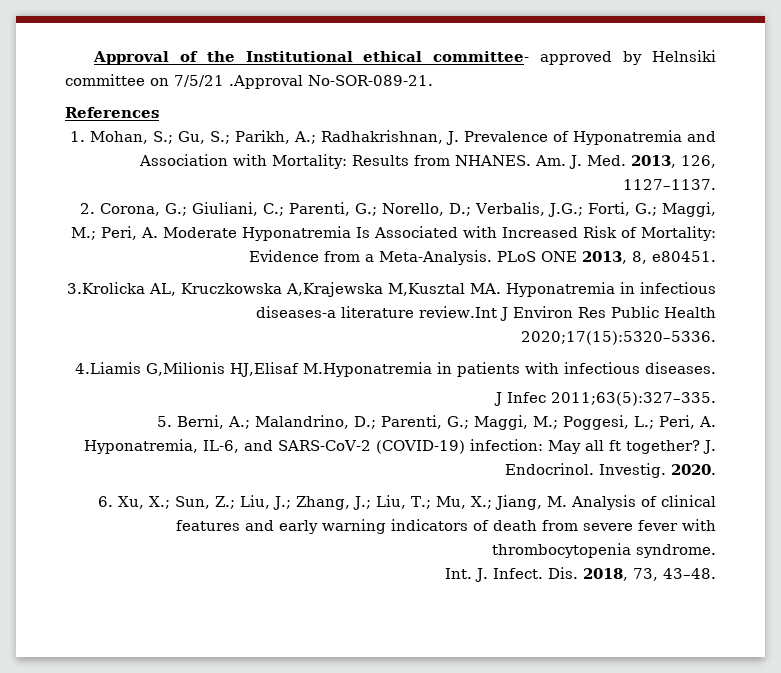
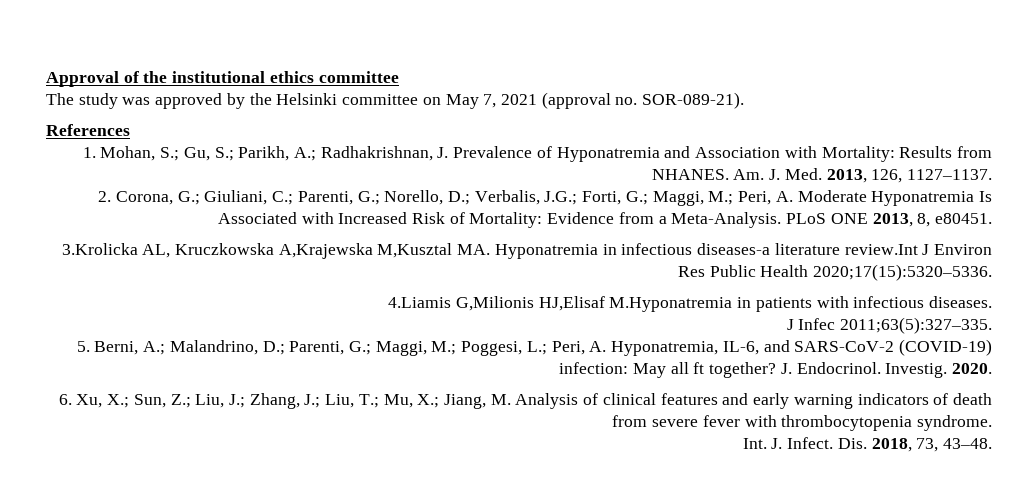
- Approval of the Institutional ethical committee- approved by Helnsiki committee on 7/5/21 .Approval No-SOR-089-21.
+ Approval of the institutional ethics committee
+ The study was approved by the Helsinki committee on May 7, 2021 (approval no. SOR-089-21).

